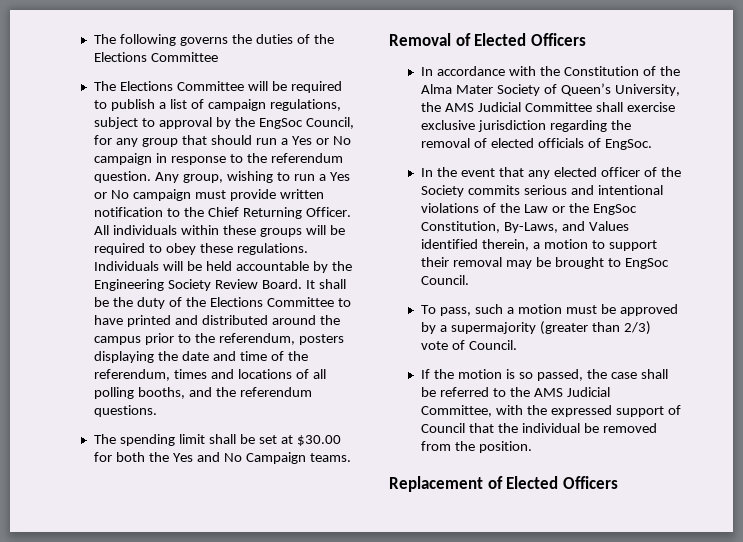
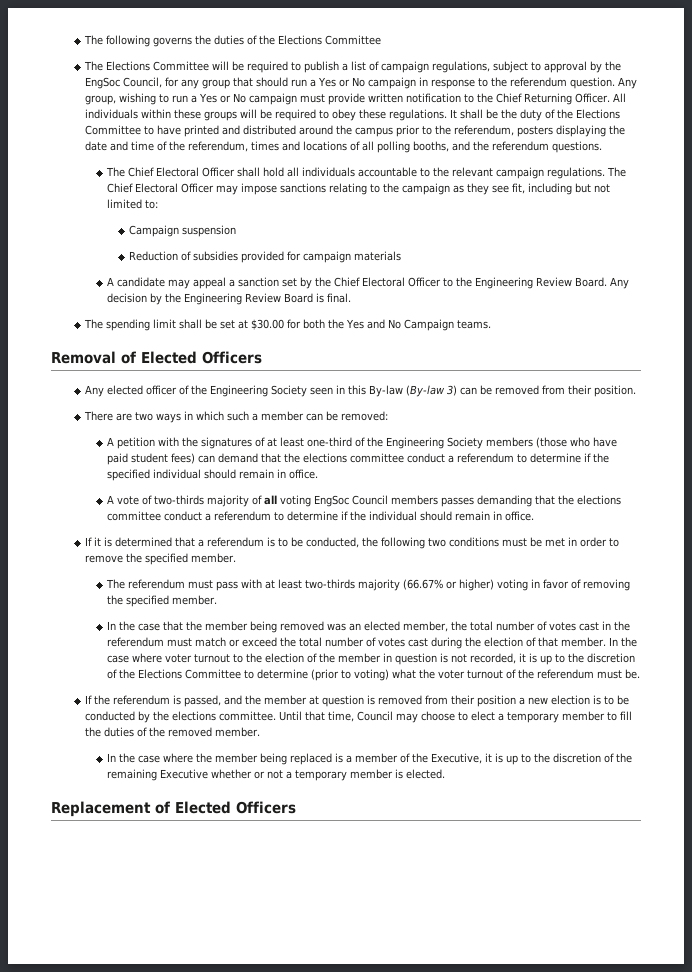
- Individuals will be held accountable by the Engineering Society Review Board.
+ The Chief Electoral Officer shall hold all individuals accountable to the relevant campaign regulations. The Chief Electoral Officer may impose sanctions relating to the campaign as they see fit, including but not limited to:
+ Campaign suspension
+ Reduction of subsidies provided for campaign materials
+ A candidate may appeal a sanction set by the Chief Electoral Officer to the Engineering Review Board. Any decision by the Engineering Review Board is final.
- In accordance with the Constitution of the Alma Mater Society of Queen’s University, the AMS Judicial Committee shall exercise exclusive jurisdiction regarding the removal of elected officials of EngSoc.
- In the event that any elected officer of the Society commits serious and intentional violations of the Law or the EngSoc Constitution, By-Laws, and Values identified therein, a motion to support their removal may be brought to EngSoc Council.
- To pass, such a motion must be approved by a supermajority (greater than 2/3) vote of Council.
- If the motion is so passed, the case shall be referred to the AMS Judicial Committee, with the expressed support of Council that the individual be removed from the position.
+ Any elected officer of the Engineering Society seen in this By-law (By-law 3) can be removed from their position.
+ There are two ways in which such a member can be removed:
+ A petition with the signatures of at least one-third of the Engineering Society members (those who have paid student fees) can demand that the elections committee conduct a referendum to determine if the specified individual should remain in office.
+ A vote of two-thirds majority of all voting EngSoc Council members passes demanding that the elections committee conduct a referendum to determine if the individual should remain in office.
+ If it is determined that a referendum is to be conducted, the following two conditions must be met in order to remove the specified member.
+ The referendum must pass with at least two-thirds majority (66.67% or higher) voting in favor of removing the specified member.
+ In the case that the member being removed was an elected member, the total number of votes cast in the referendum must match or exceed the total number of votes cast during the election of that member. In the case where voter turnout to the election of the member in question is not recorded, it is up to the discretion of the Elections Committee to determine (prior to voting) what the voter turnout of the referendum must be.
+ If the referendum is passed, and the member at question is removed from their position a new election is to be conducted by the elections committee. Until that time, Council may choose to elect a temporary member to fill the duties of the removed member.
+ In the case where the member being replaced is a member of the Executive, it is up to the discretion of the remaining Executive whether or not a temporary member is elected.

